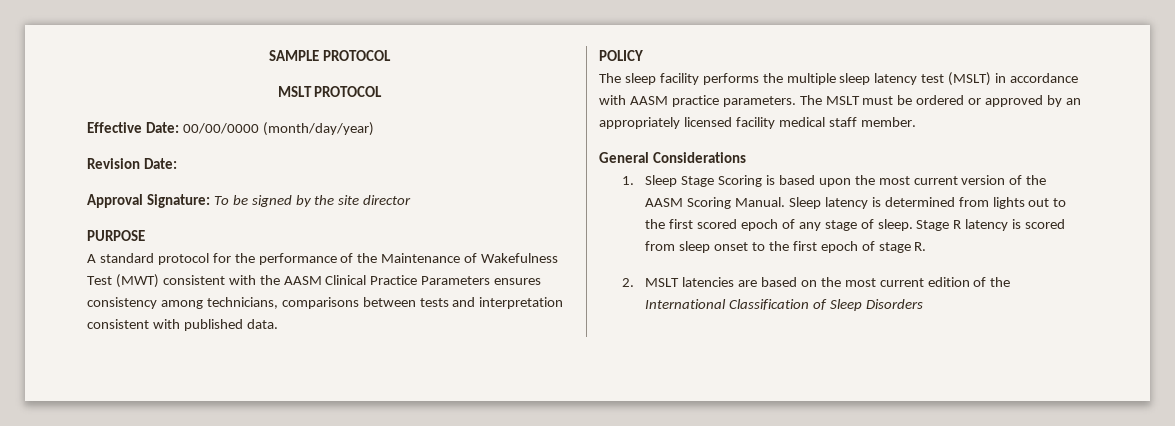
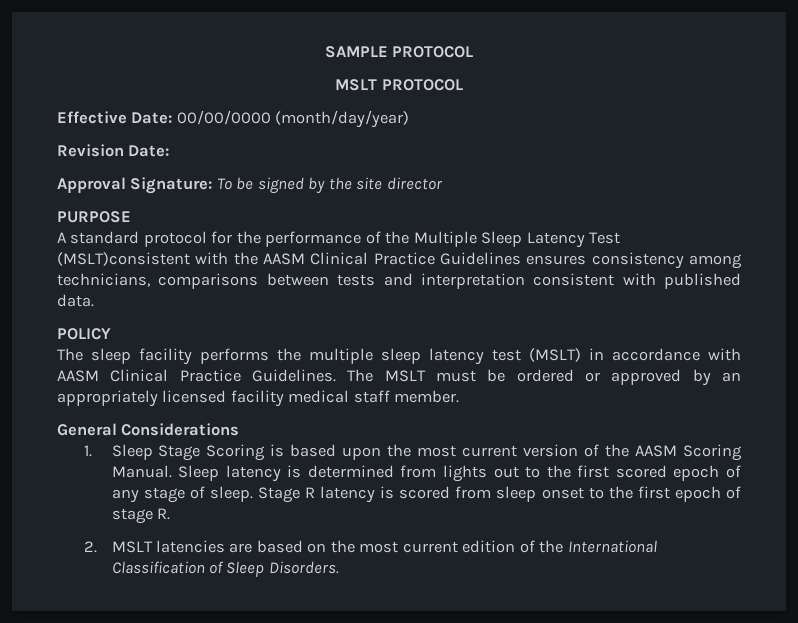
- A standard protocol for the performance of the Maintenance of Wakefulness Test (MWT) consistent with the AASM Clinical Practice Parameters ensures consistency among technicians, comparisons between tests and interpretation consistent with published data.
+ A standard protocol for the performance of the Multiple Sleep Latency Test (MSLT)consistent with the AASM Clinical Practice Guidelines ensures consistency among technicians, comparisons between tests and interpretation consistent with published data.
- The sleep facility performs the multiple sleep latency test (MSLT) in accordance with AASM practice parameters.
+ The sleep facility performs the multiple sleep latency test (MSLT) in accordance with AASM Clinical Practice Guidelines.
- 2. MSLT latencies are based on the most current edition of the International Classification of Sleep Disorders
+ 2. MSLT latencies are based on the most current edition of the International Classification of Sleep Disorders.

